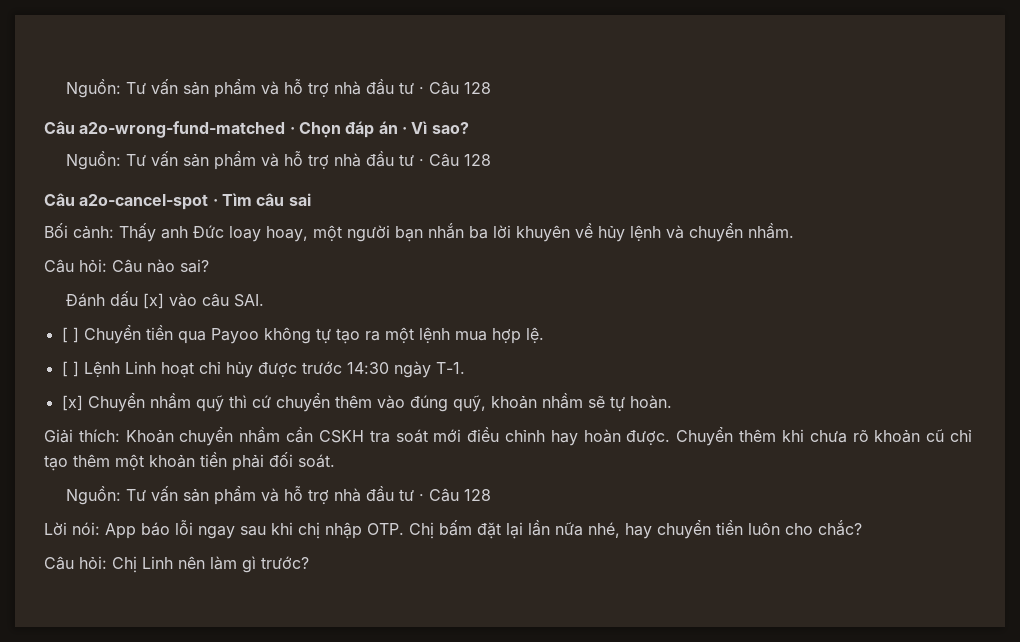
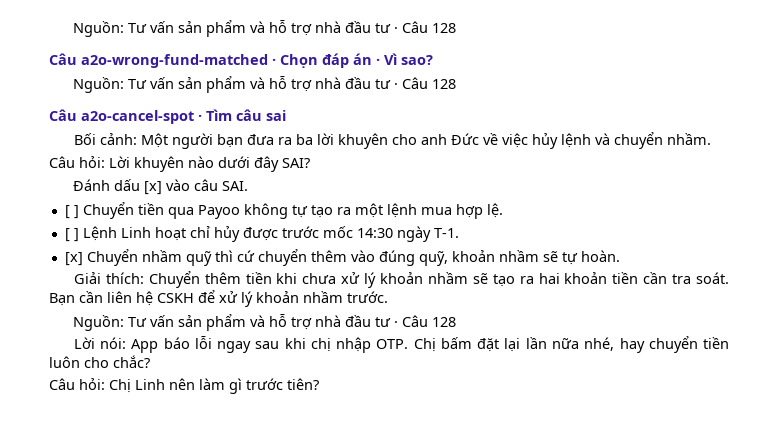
- Bối cảnh: Thấy anh Đức loay hoay, một người bạn nhắn ba lời khuyên về hủy lệnh và chuyển nhầm.
+ Bối cảnh: Một người bạn đưa ra ba lời khuyên cho anh Đức về việc hủy lệnh và chuyển nhầm.
- Câu hỏi: Câu nào sai?
+ Câu hỏi: Lời khuyên nào dưới đây SAI?
- [ ] Lệnh Linh hoạt chỉ hủy được trước 14:30 ngày T-1.
+ [ ] Lệnh Linh hoạt chỉ hủy được trước mốc 14:30 ngày T-1.
- Giải thích: Khoản chuyển nhầm cần CSKH tra soát mới điều chỉnh hay hoàn được. Chuyển thêm khi chưa rõ khoản cũ chỉ tạo thêm một khoản tiền phải đối soát.
+ Giải thích: Chuyển thêm tiền khi chưa xử lý khoản nhầm sẽ tạo ra hai khoản tiền cần tra soát. Bạn cần liên hệ CSKH để xử lý khoản nhầm trước.
- Câu hỏi: Chị Linh nên làm gì trước?
+ Câu hỏi: Chị Linh nên làm gì trước tiên?

